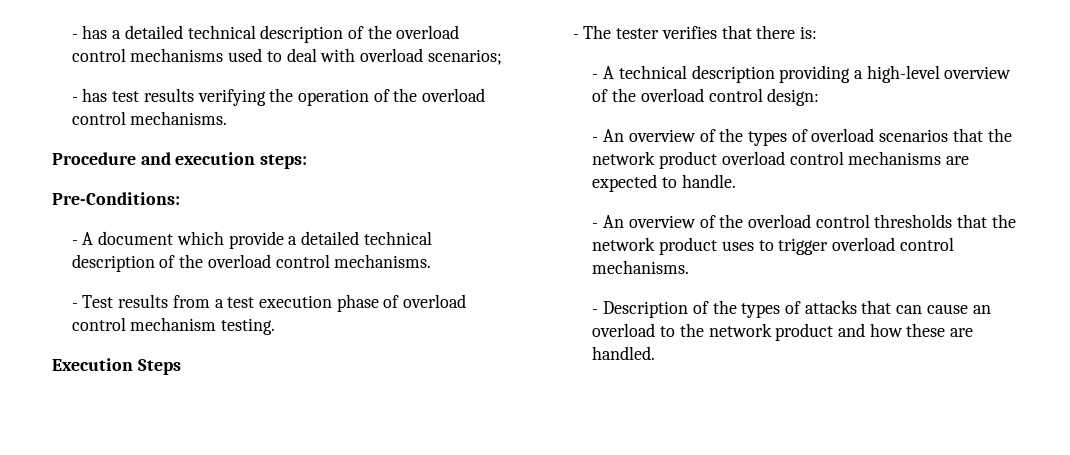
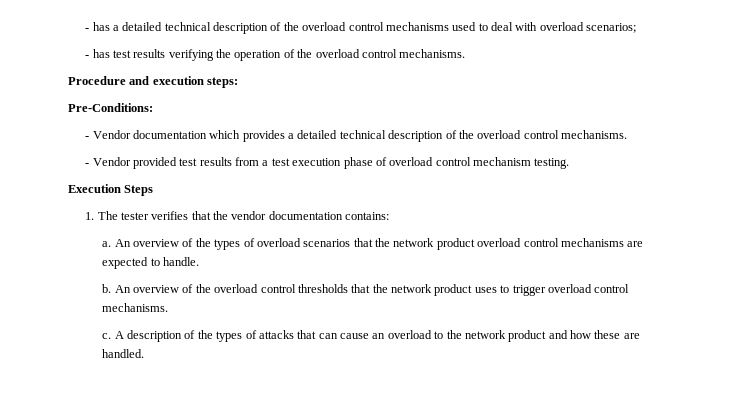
- - A document which provide a detailed technical description of the overload control mechanisms.
+ - Vendor documentation which provides a detailed technical description of the overload control mechanisms.
- - Test results from a test execution phase of overload control mechanism testing.
+ - Vendor provided test results from a test execution phase of overload control mechanism testing.
- - The tester verifies that there is:
- - A technical description providing a high-level overview of the overload control design:
- - An overview of the types of overload scenarios that the network product overload control mechanisms are expected to handle.
+ 1. The tester verifies that the vendor documentation contains:
+ a. An overview of the types of overload scenarios that the network product overload control mechanisms are expected to handle.
- - An overview of the overload control thresholds that the network product uses to trigger overload control mechanisms.
+ b. An overview of the overload control thresholds that the network product uses to trigger overload control mechanisms.
- - Description of the types of attacks that can cause an overload to the network product and how these are handled.
+ c. A description of the types of attacks that can cause an overload to the network product and how these are handled.

